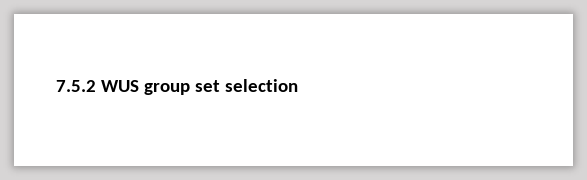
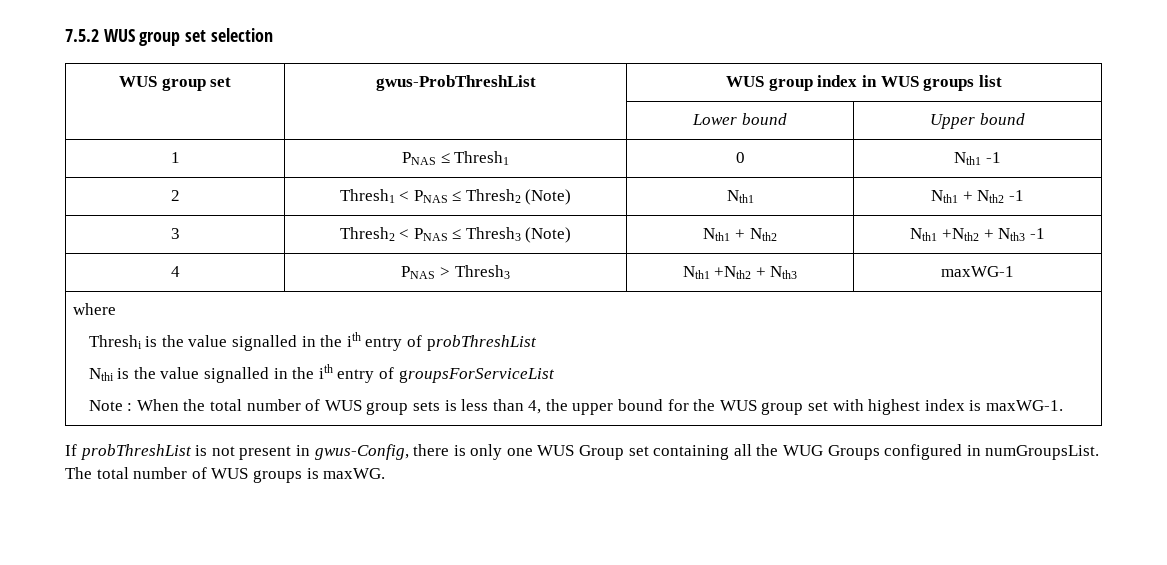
+ WUS group set | gwus-ProbThreshList | WUS group index in WUS groups list
+ | | Lower bound | Upper bound
+ 1 | PNAS ≤ Thresh1 | 0 | Nth1 -1
+ 2 | Thresh1 < PNAS ≤ Thresh2 (Note) | Nth1 | Nth1 + Nth2 -1
+ 3 | Thresh2 < PNAS ≤ Thresh3 (Note) | Nth1 + Nth2 | Nth1 +Nth2 + Nth3 -1
+ 4 | PNAS > Thresh3 | Nth1 +Nth2 + Nth3 | maxWG-1
+ where
+ Threshi is the value signalled in the ith entry of probThreshList
+ Nthi is the value signalled in the ith entry of groupsForServiceList
+ Note : When the total number of WUS group sets is less than 4, the upper bound for the WUS group set with highest index is maxWG-1.
+ If probThreshList is not present in gwus-Config, there is only one WUS Group set containing all the WUG Groups configured in numGroupsList. The total number of WUS groups is maxWG.

